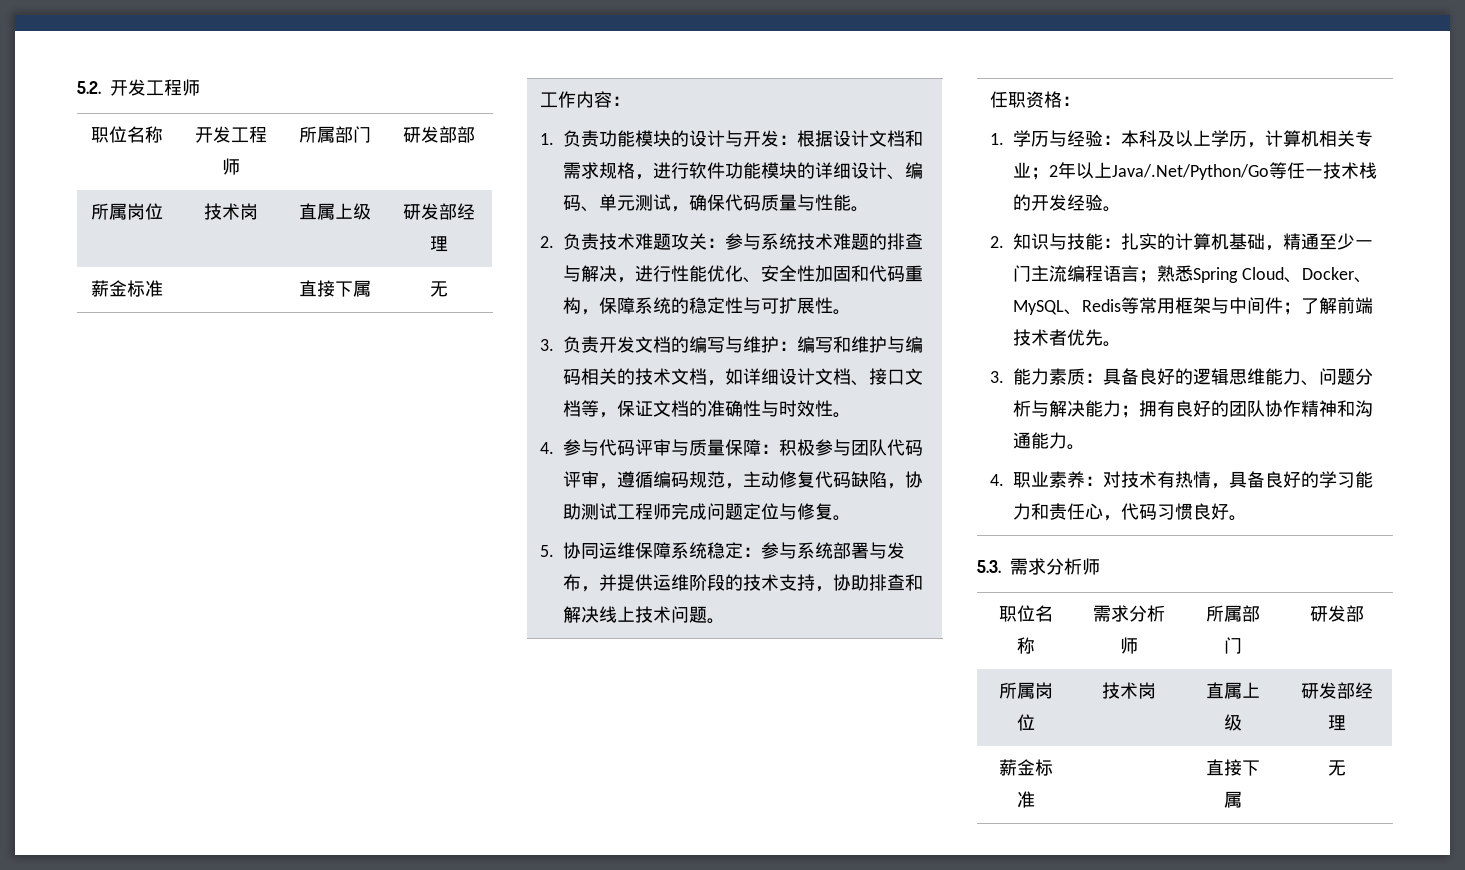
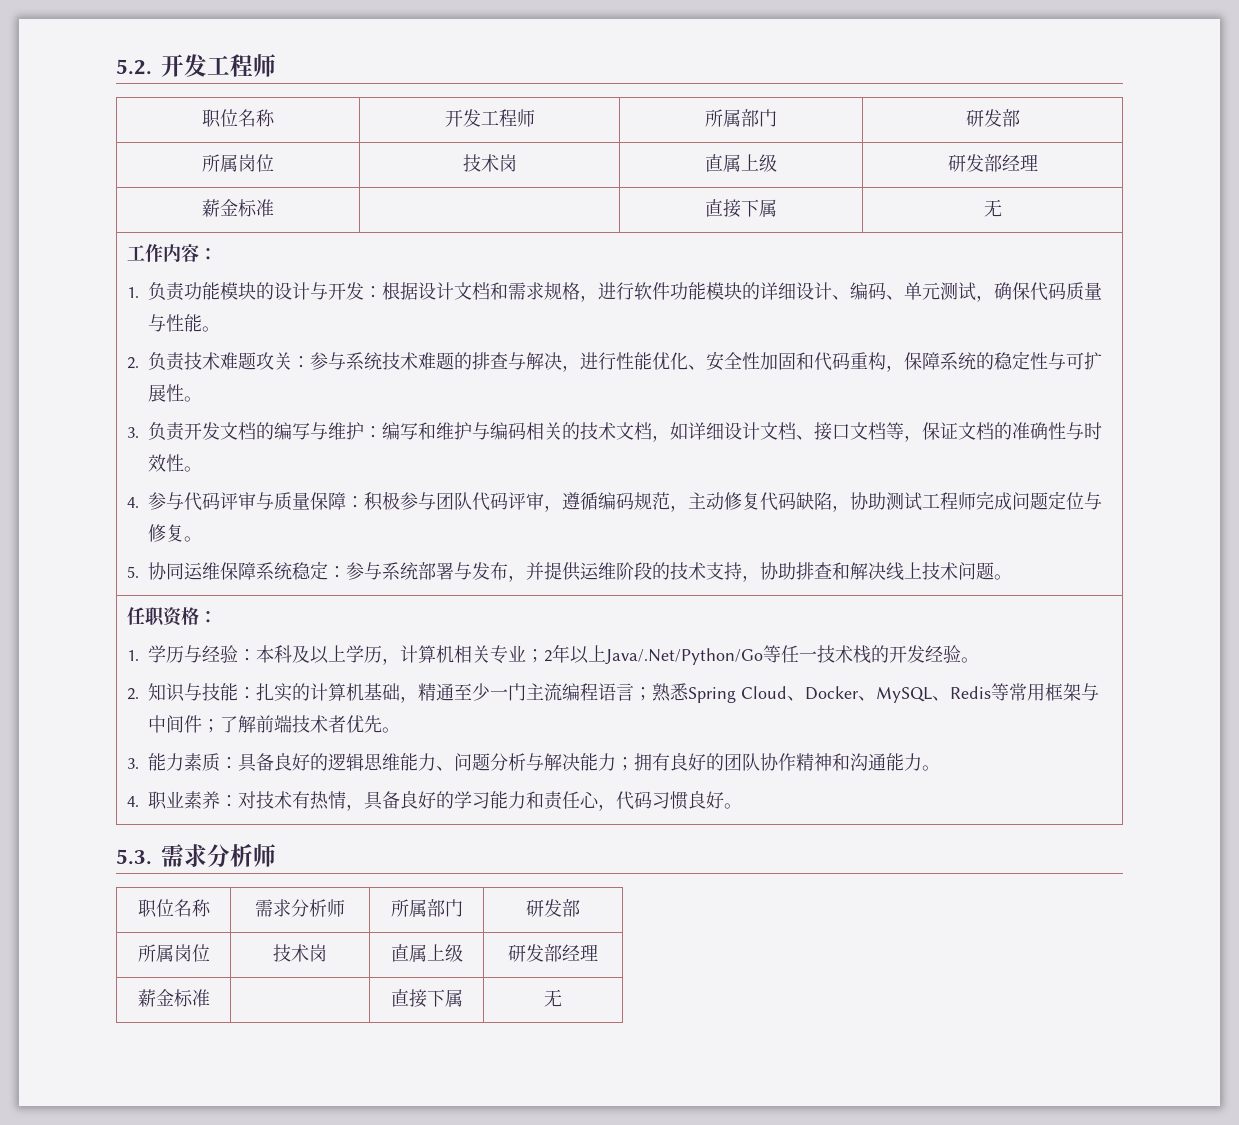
- 职位名称 | 开发工程师 | 所属部门 | 研发部部
+ 职位名称 | 开发工程师 | 所属部门 | 研发部

